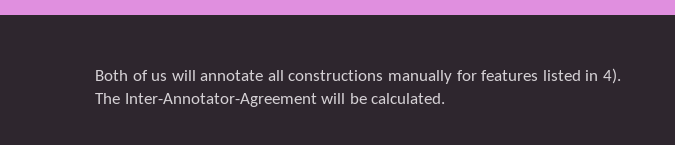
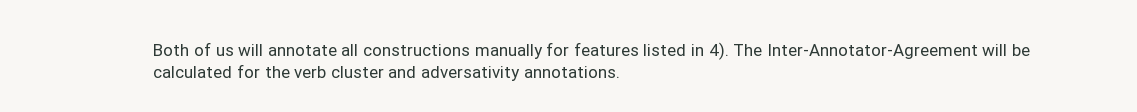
- The Inter-Annotator-Agreement will be calculated.
+ The Inter-Annotator-Agreement will be calculated for the verb cluster and adversativity annotations.

